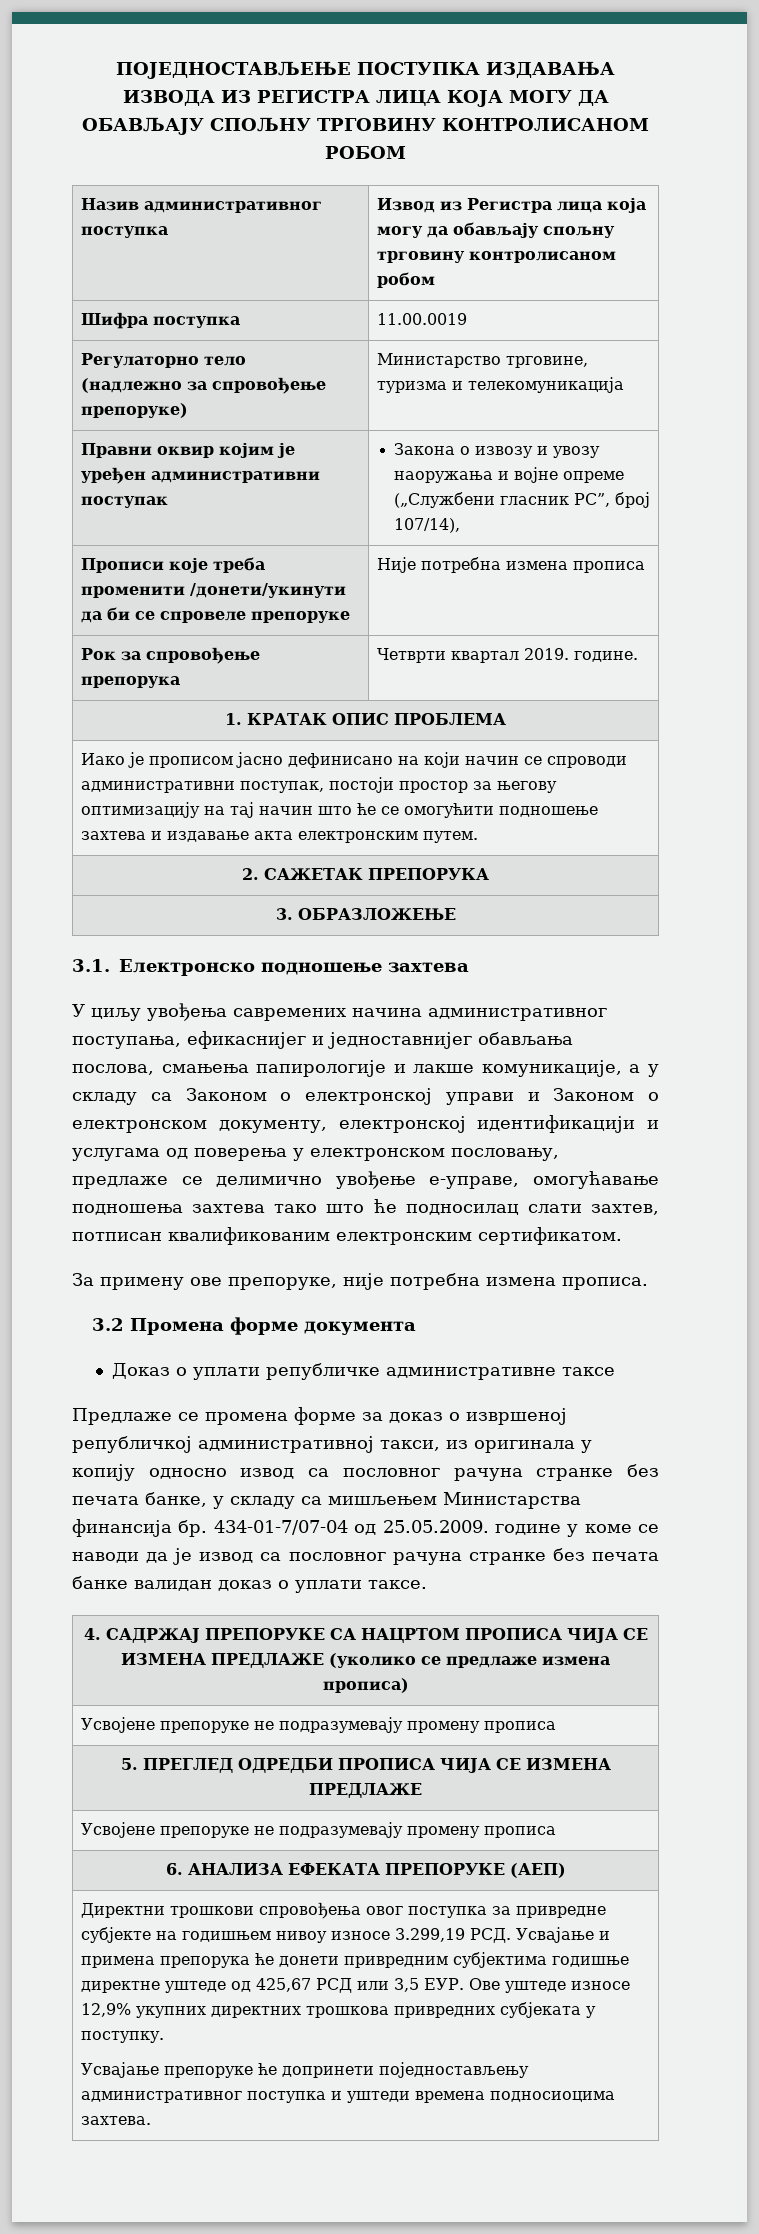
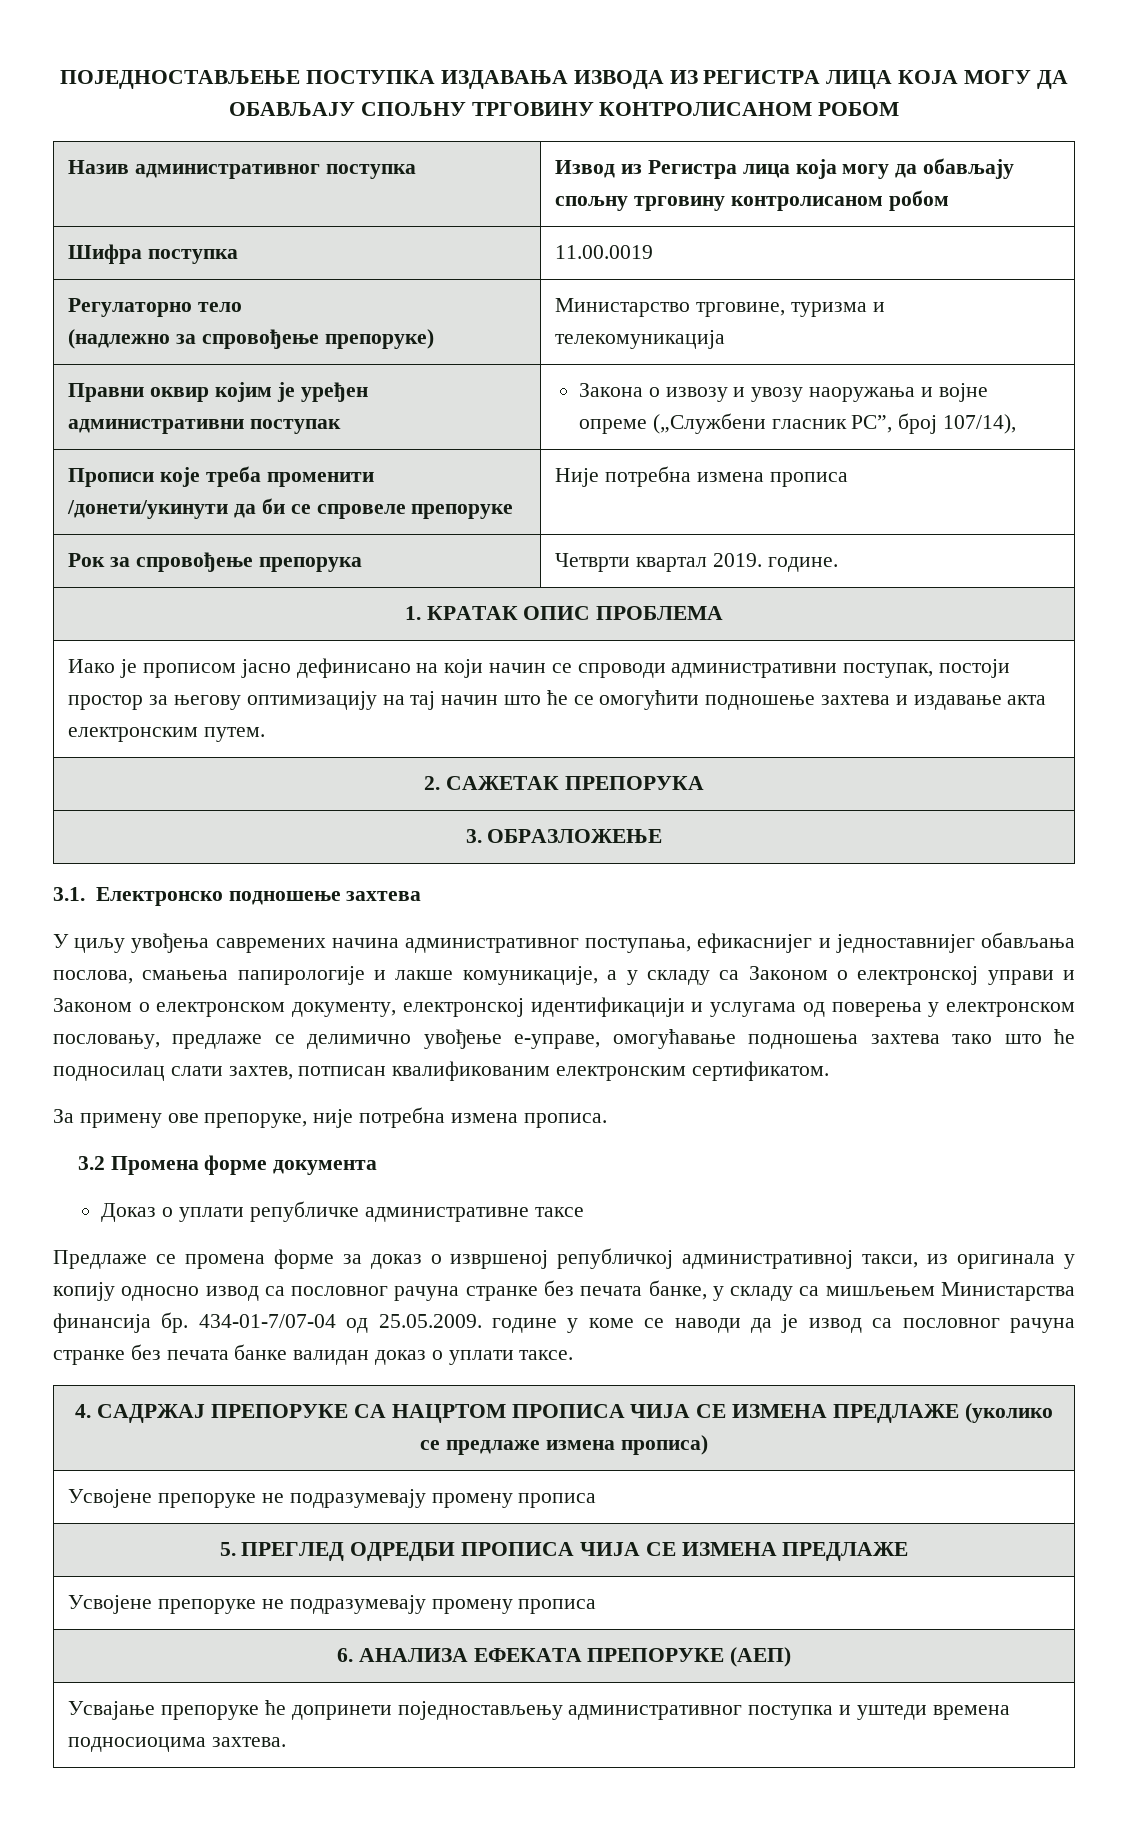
- Директни трошкови спровођења овог поступка за привредне субјекте на годишњем нивоу износе 3.299,19 РСД. Усвајање и примена препорука ће донети привредним субјектима годишње директне уштеде од 425,67 РСД или 3,5 ЕУР. Ове уштеде износе 12,9% укупних директних трошкова привредних субјеката у поступку.

